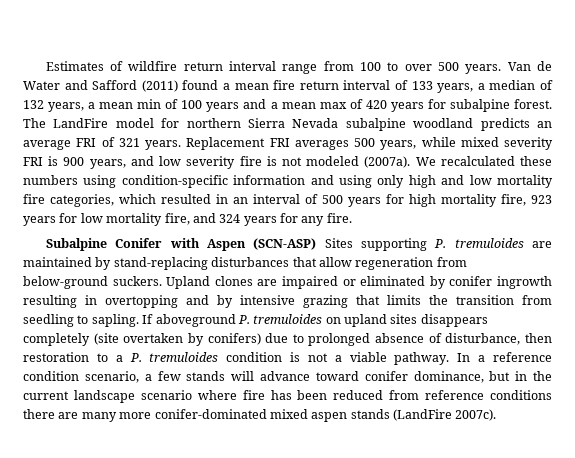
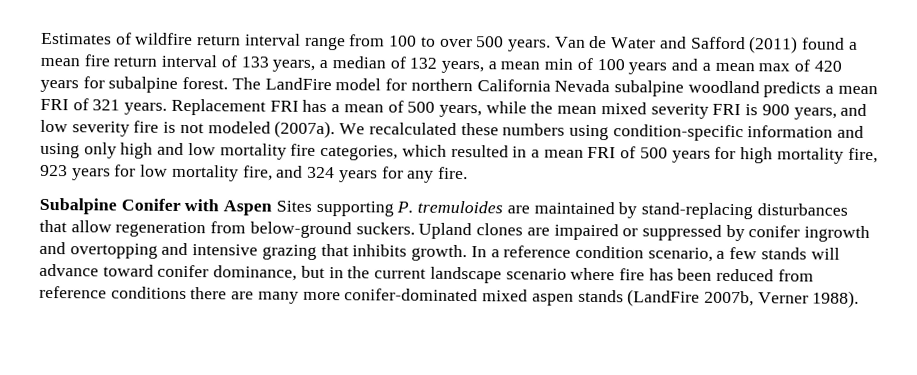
- The LandFire model for northern Sierra Nevada subalpine woodland predicts an average FRI of 321 years.
+ The LandFire model for northern California Nevada subalpine woodland predicts a mean FRI of 321 years.
- Replacement FRI averages 500 years, while mixed severity FRI is 900 years, and low severity fire is not modeled (2007a).
+ Replacement FRI has a mean of 500 years, while the mean mixed severity FRI is 900 years, and low severity fire is not modeled (2007a).
- We recalculated these numbers using condition-specific information and using only high and low mortality fire categories, which resulted in an interval of 500 years for high mortality fire, 923 years for low mortality fire, and 324 years for any fire.
+ We recalculated these numbers using condition-specific information and using only high and low mortality fire categories, which resulted in a mean FRI of 500 years for high mortality fire, 923 years for low mortality fire, and 324 years for any fire.
- Subalpine Conifer with Aspen (SCN-ASP) Sites supporting P. tremuloides are maintained by stand-replacing disturbances that allow regeneration from below-ground suckers.
+ Subalpine Conifer with Aspen Sites supporting P. tremuloides are maintained by stand-replacing disturbances that allow regeneration from below-ground suckers.
- Upland clones are impaired or eliminated by conifer ingrowth resulting in overtopping and by intensive grazing that limits the transition from seedling to sapling. If aboveground P. tremuloides on upland sites disappears completely (site overtaken by conifers) due to prolonged absence of disturbance, then restoration to a P. tremuloides condition is not a viable pathway.
+ Upland clones are impaired or suppressed by conifer ingrowth and overtopping and intensive grazing that inhibits growth.
- In a reference condition scenario, a few stands will advance toward conifer dominance, but in the current landscape scenario where fire has been reduced from reference conditions there are many more conifer-dominated mixed aspen stands (LandFire 2007c).
+ In a reference condition scenario, a few stands will advance toward conifer dominance, but in the current landscape scenario where fire has been reduced from reference conditions there are many more conifer-dominated mixed aspen stands (LandFire 2007b, Verner 1988).

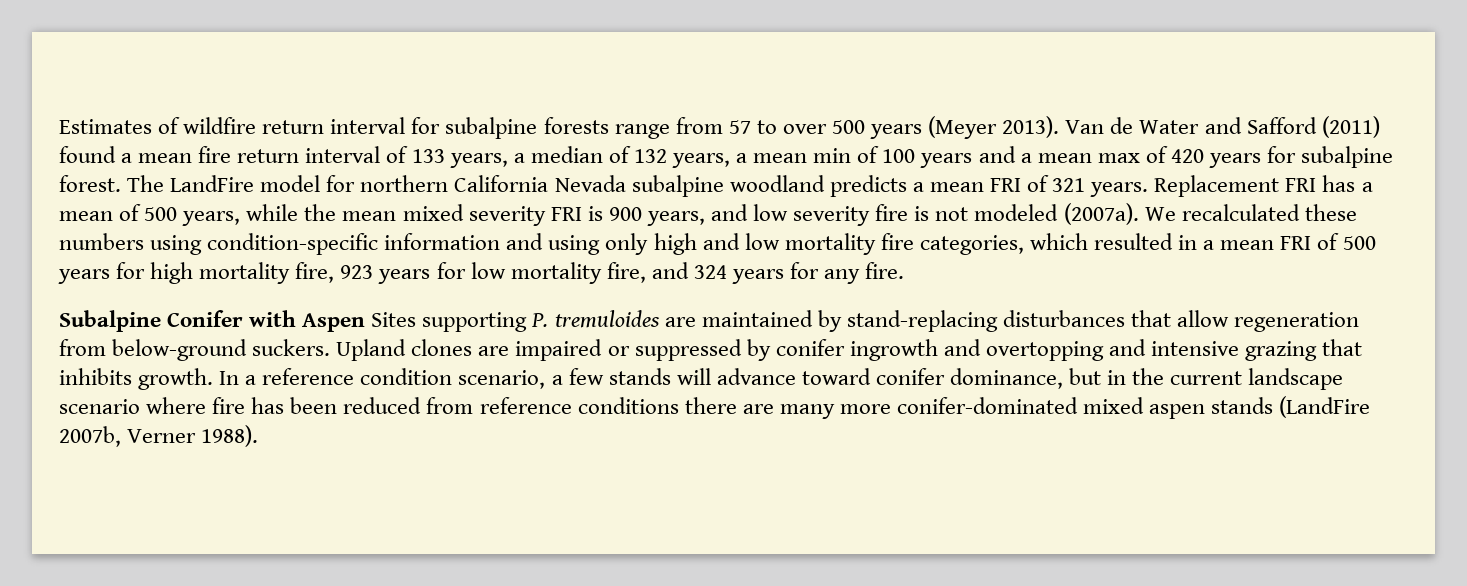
- Estimates of wildfire return interval range from 100 to over 500 years.
+ Estimates of wildfire return interval for subalpine forests range from 57 to over 500 years (Meyer 2013).

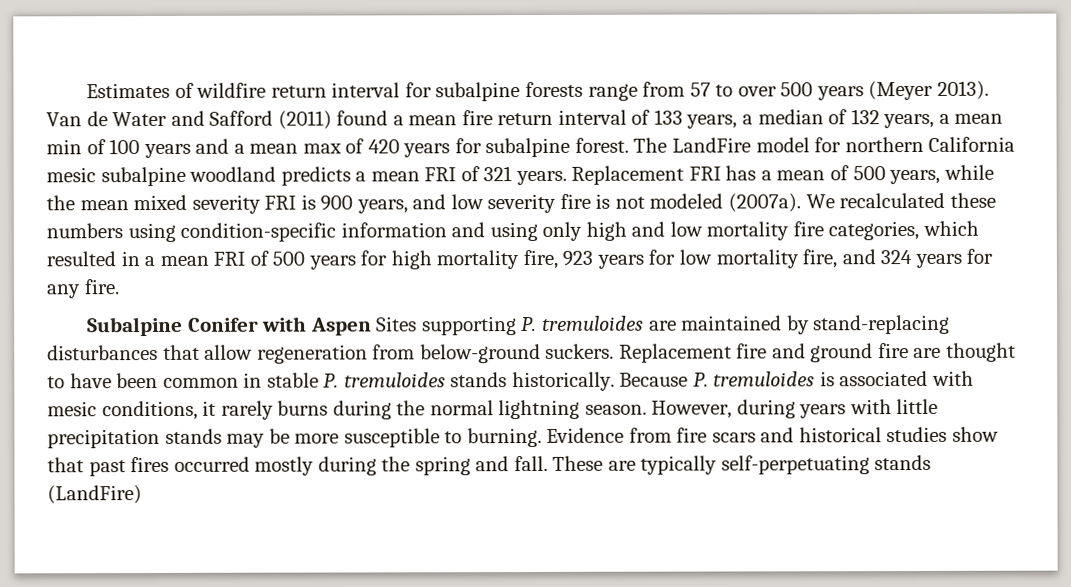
- The LandFire model for northern California Nevada subalpine woodland predicts a mean FRI of 321 years.
+ The LandFire model for northern California mesic subalpine woodland predicts a mean FRI of 321 years.
- Upland clones are impaired or suppressed by conifer ingrowth and overtopping and intensive grazing that inhibits growth. In a reference condition scenario, a few stands will advance toward conifer dominance, but in the current landscape scenario where fire has been reduced from reference conditions there are many more conifer-dominated mixed aspen stands (LandFire 2007b, Verner 1988).
+ Replacement fire and ground fire are thought to have been common in stable P. tremuloides stands historically. Because P. tremuloides is associated with mesic conditions, it rarely burns during the normal lightning season. However, during years with little precipitation stands may be more susceptible to burning. Evidence from fire scars and historical studies show that past fires occurred mostly during the spring and fall. These are typically self-perpetuating stands (LandFire)

